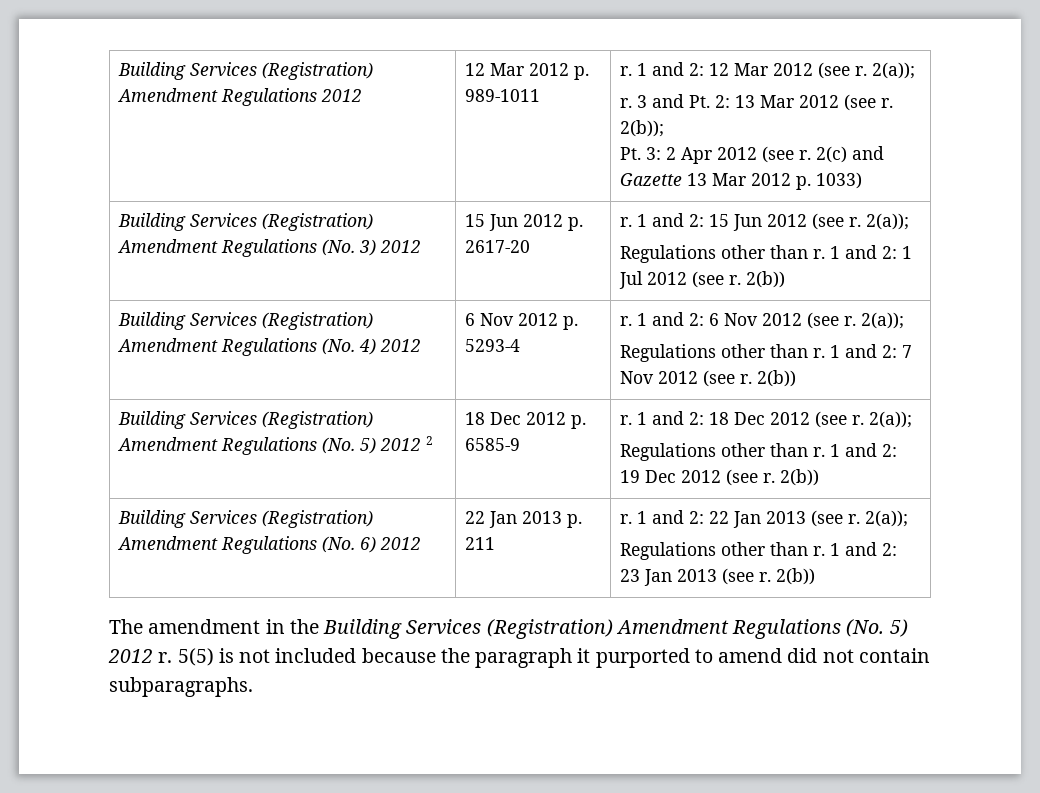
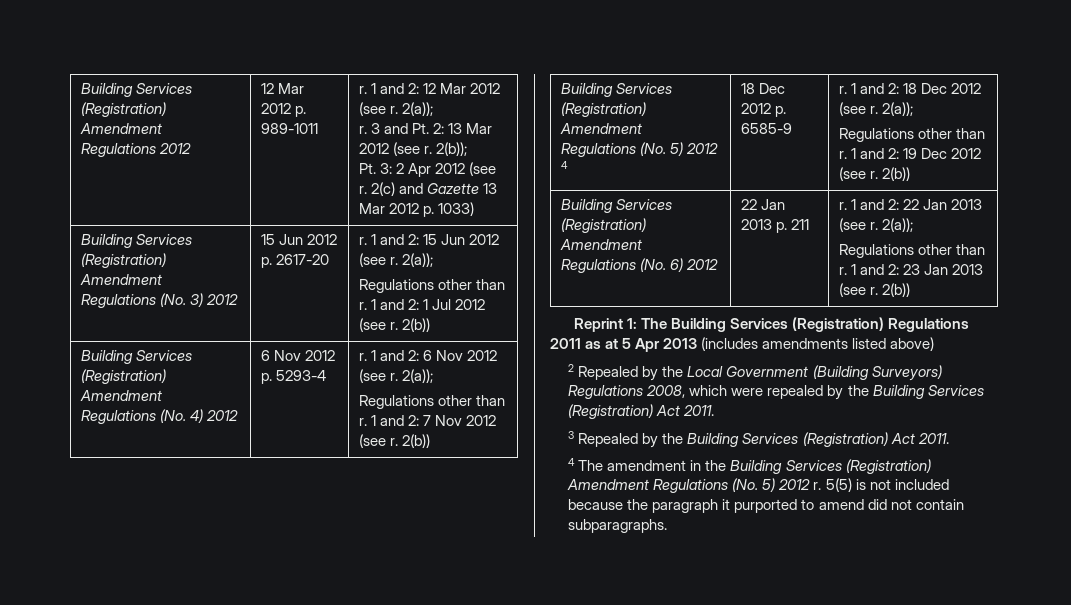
- Building Services (Registration) Amendment Regulations (No. 5) 2012 2 | 18 Dec 2012 p. 6585-9 | r. 1 and 2: 18 Dec 2012 (see r. 2(a));
+ Building Services (Registration) Amendment Regulations (No. 5) 2012 4 | 18 Dec 2012 p. 6585-9 | r. 1 and 2: 18 Dec 2012 (see r. 2(a));
- The amendment in the Building Services (Registration) Amendment Regulations (No. 5) 2012 r.
+ Reprint 1: The Building Services (Registration) Regulations 2011 as at 5 Apr 2013 (includes amendments listed above)
+ 2 Repealed by the Local Government (Building Surveyors) Regulations 2008, which were repealed by the Building Services (Registration) Act 2011.
+ 3 Repealed by the Building Services (Registration) Act 2011.
+ 4 The amendment in the Building Services (Registration) Amendment Regulations (No. 5) 2012 r.

